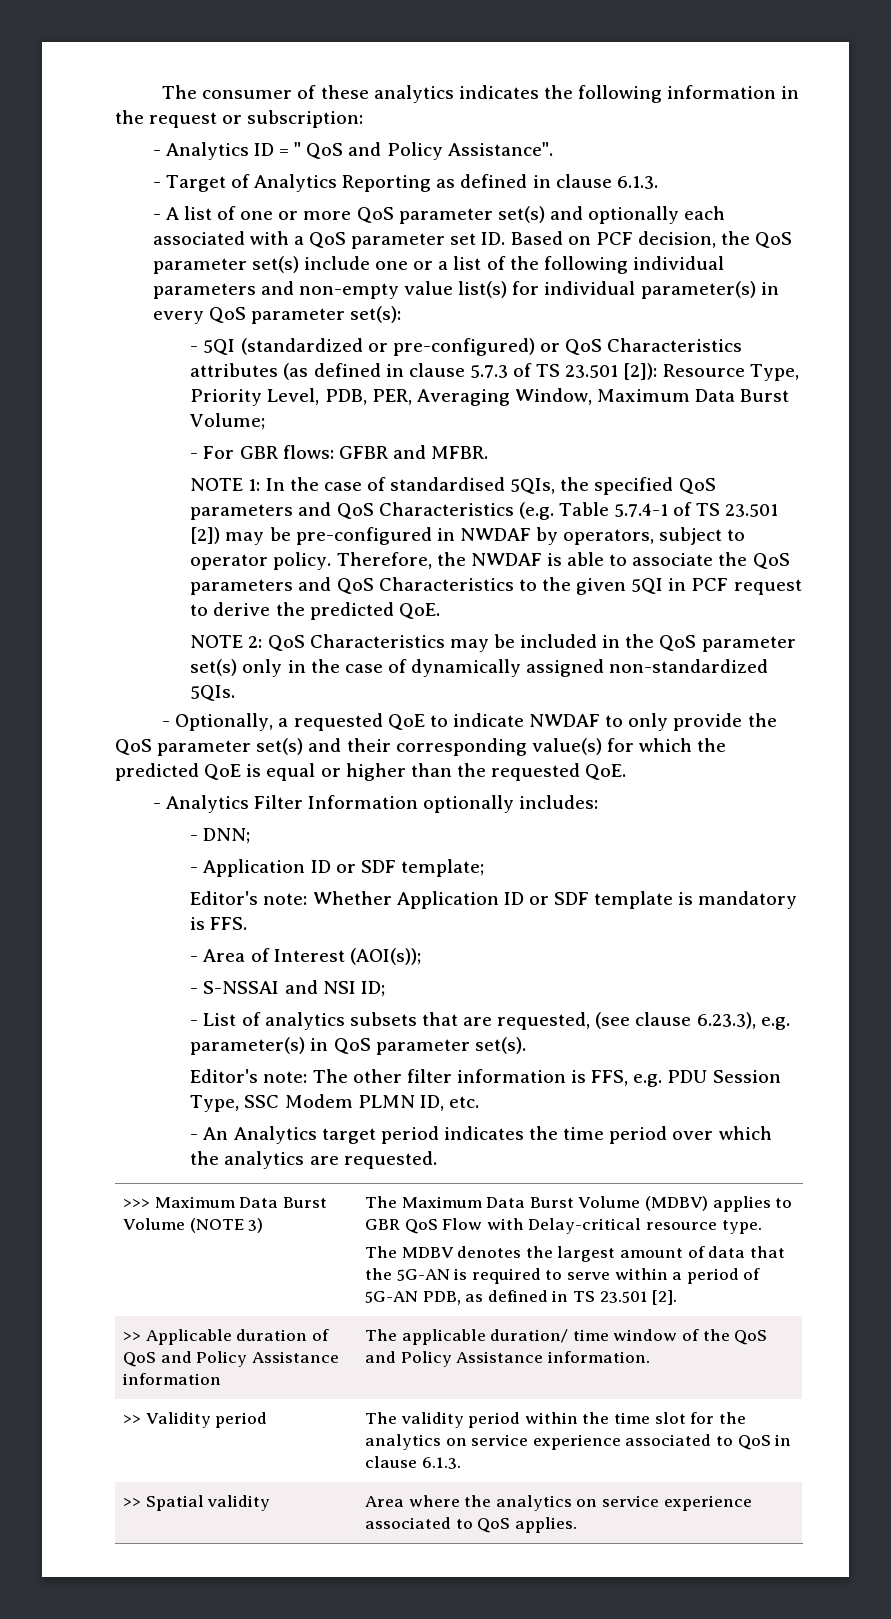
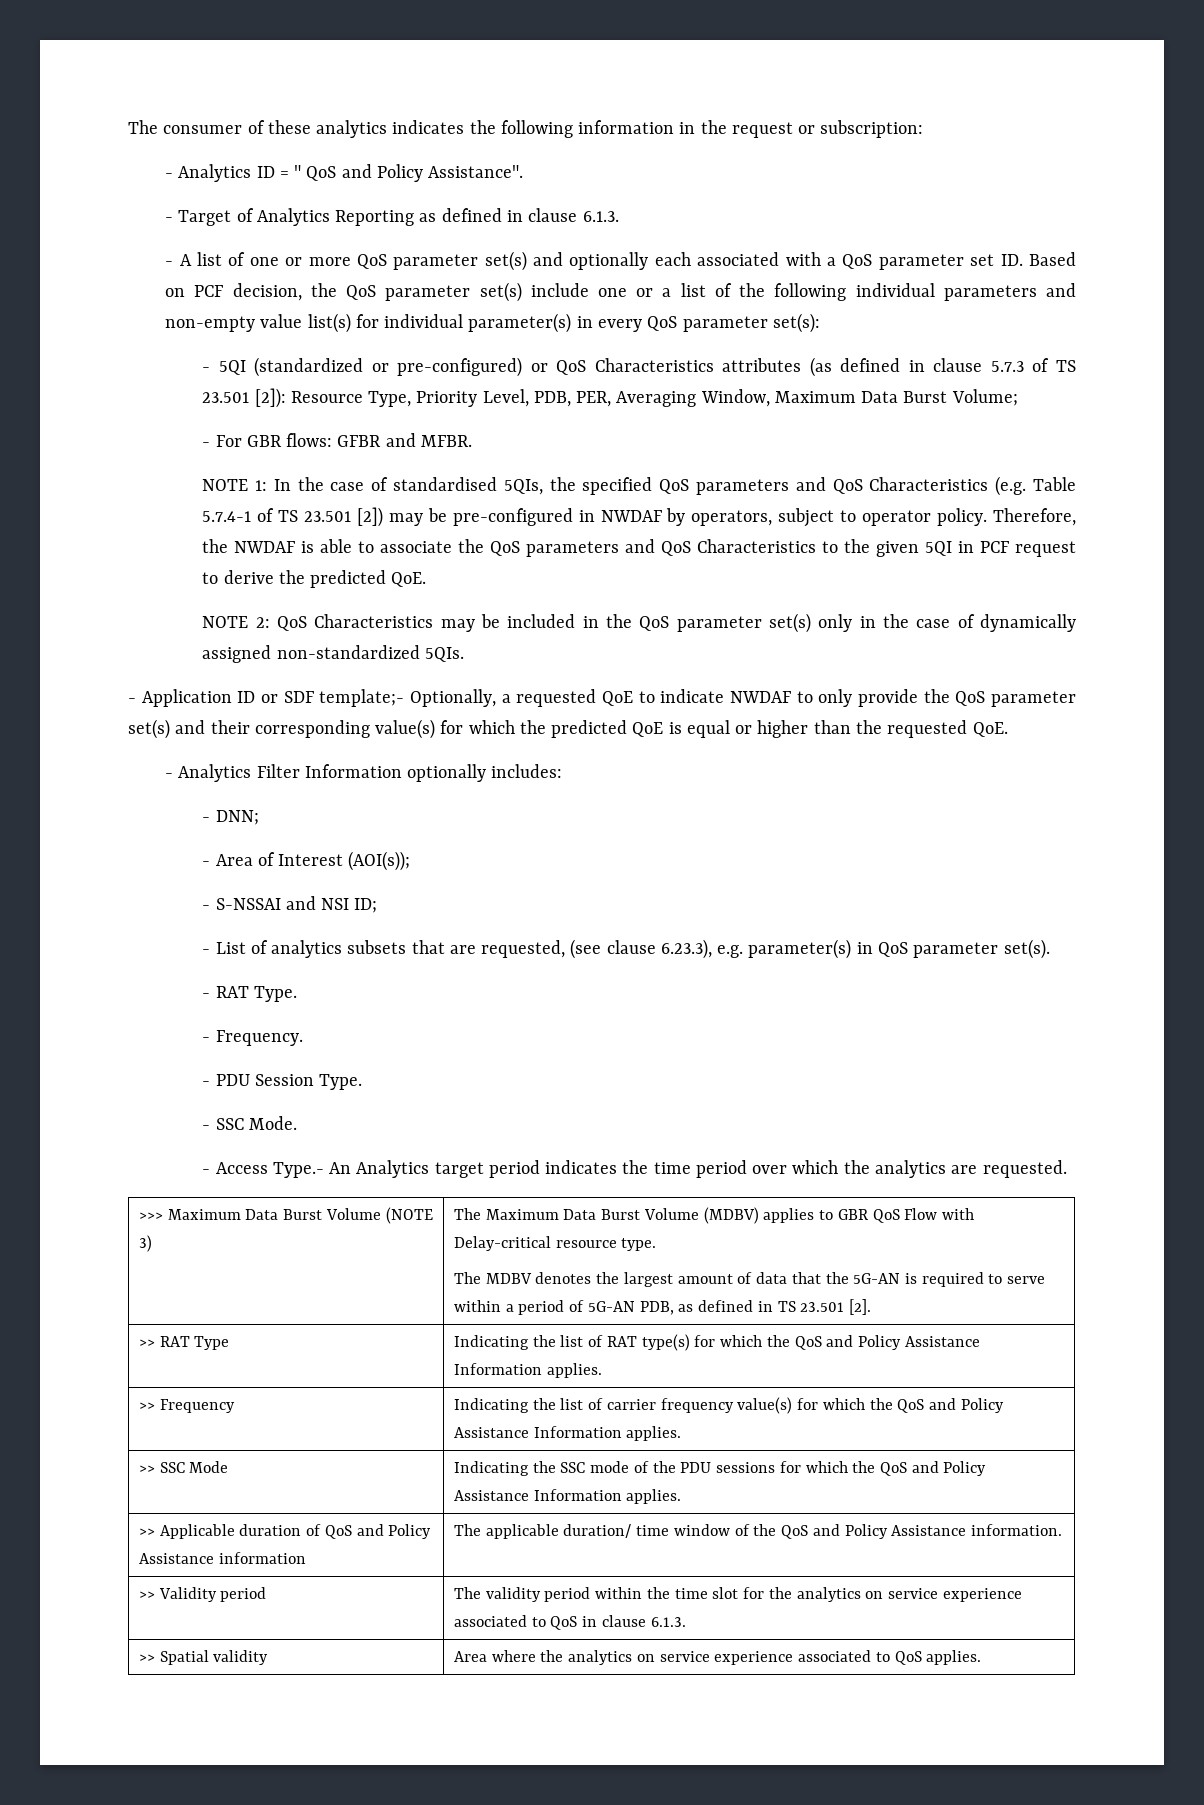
- - Optionally, a requested QoE to indicate NWDAF to only provide the QoS parameter set(s) and their corresponding value(s) for which the predicted QoE is equal or higher than the requested QoE.
+ - Application ID or SDF template;- Optionally, a requested QoE to indicate NWDAF to only provide the QoS parameter set(s) and their corresponding value(s) for which the predicted QoE is equal or higher than the requested QoE.
- - Application ID or SDF template;
- Editor's note: Whether Application ID or SDF template is mandatory is FFS.
- Editor's note: The other filter information is FFS, e.g. PDU Session Type, SSC Modem PLMN ID, etc.
- - An Analytics target period indicates the time period over which the analytics are requested.
+ - RAT Type.
+ - Frequency.
+ - PDU Session Type.
+ - SSC Mode.
+ - Access Type.- An Analytics target period indicates the time period over which the analytics are requested.
+ >> RAT Type | Indicating the list of RAT type(s) for which the QoS and Policy Assistance Information applies.
+ >> Frequency | Indicating the list of carrier frequency value(s) for which the QoS and Policy Assistance Information applies.
+ >> SSC Mode | Indicating the SSC mode of the PDU sessions for which the QoS and Policy Assistance Information applies.

